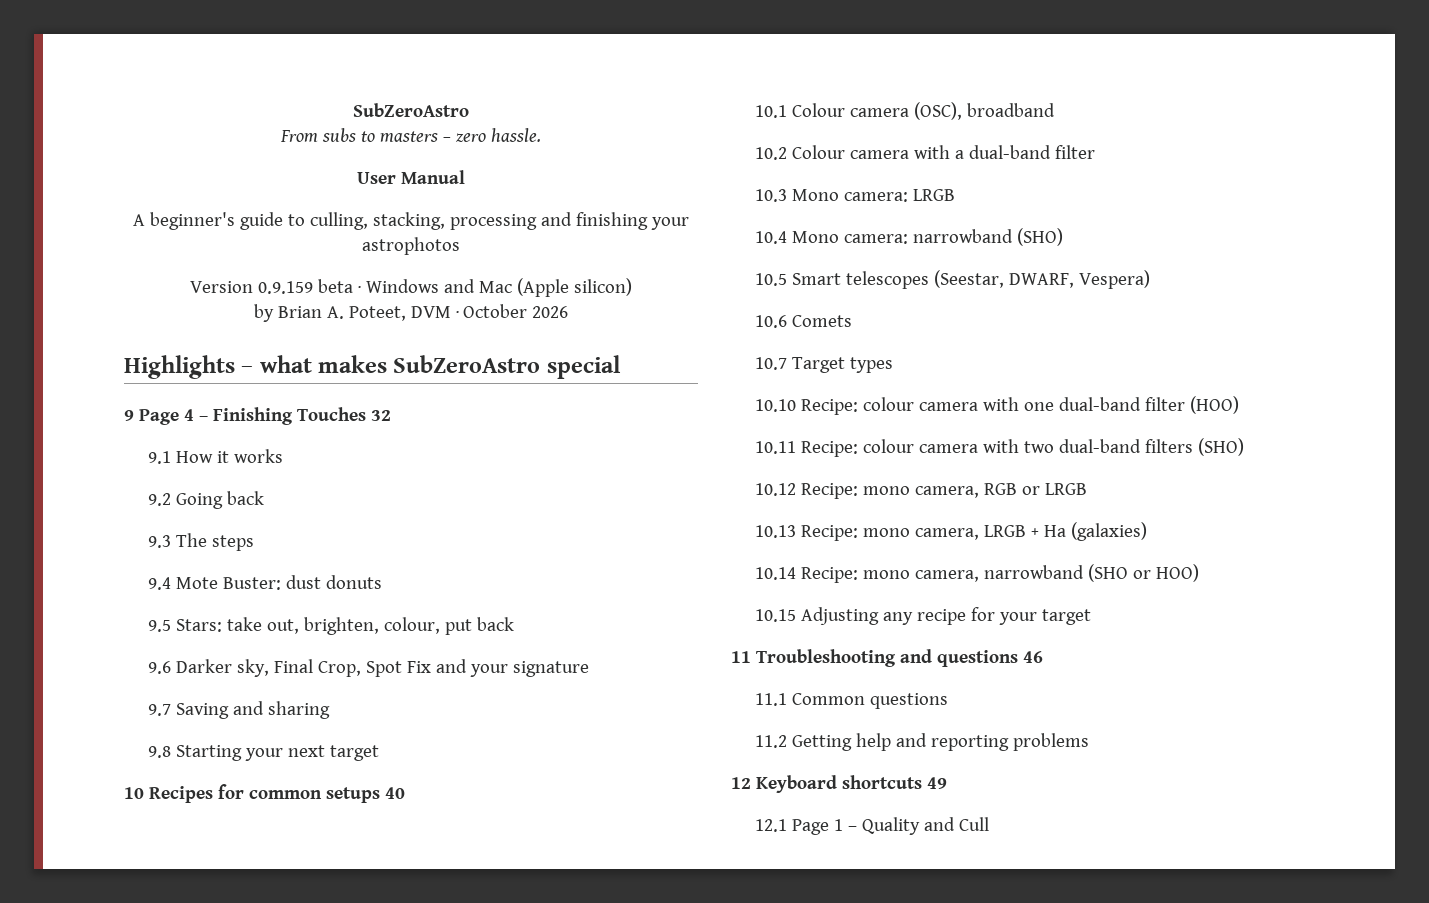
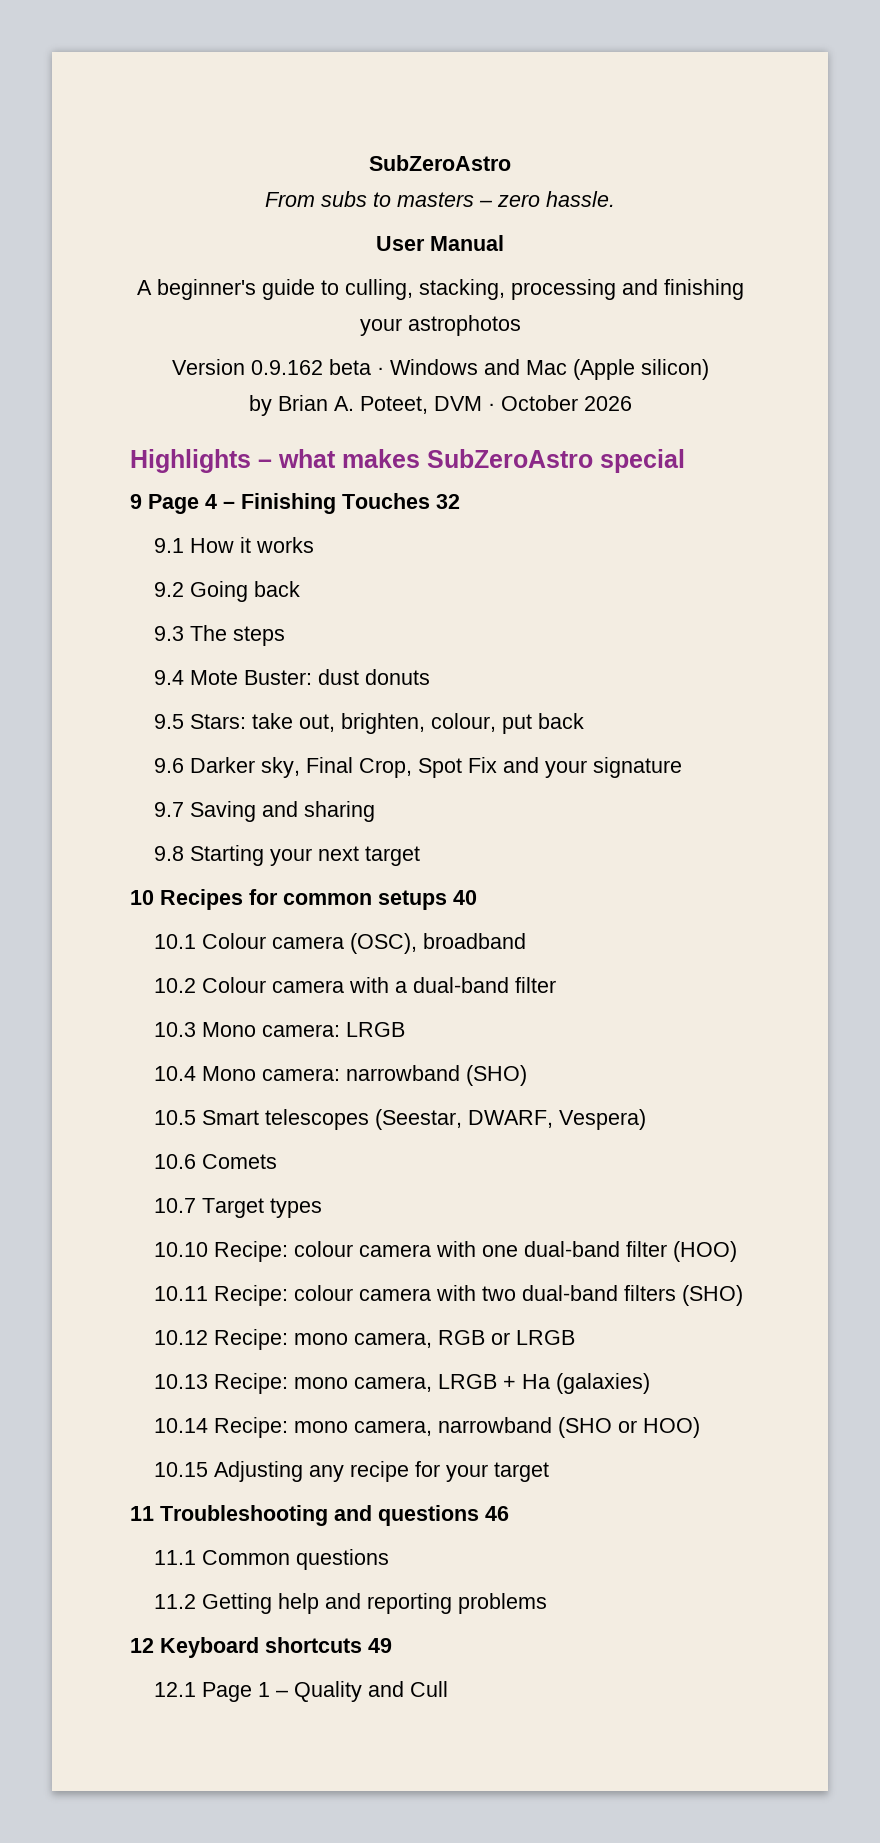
- Version 0.9.159 beta · Windows and Mac (Apple silicon)
+ Version 0.9.162 beta · Windows and Mac (Apple silicon)

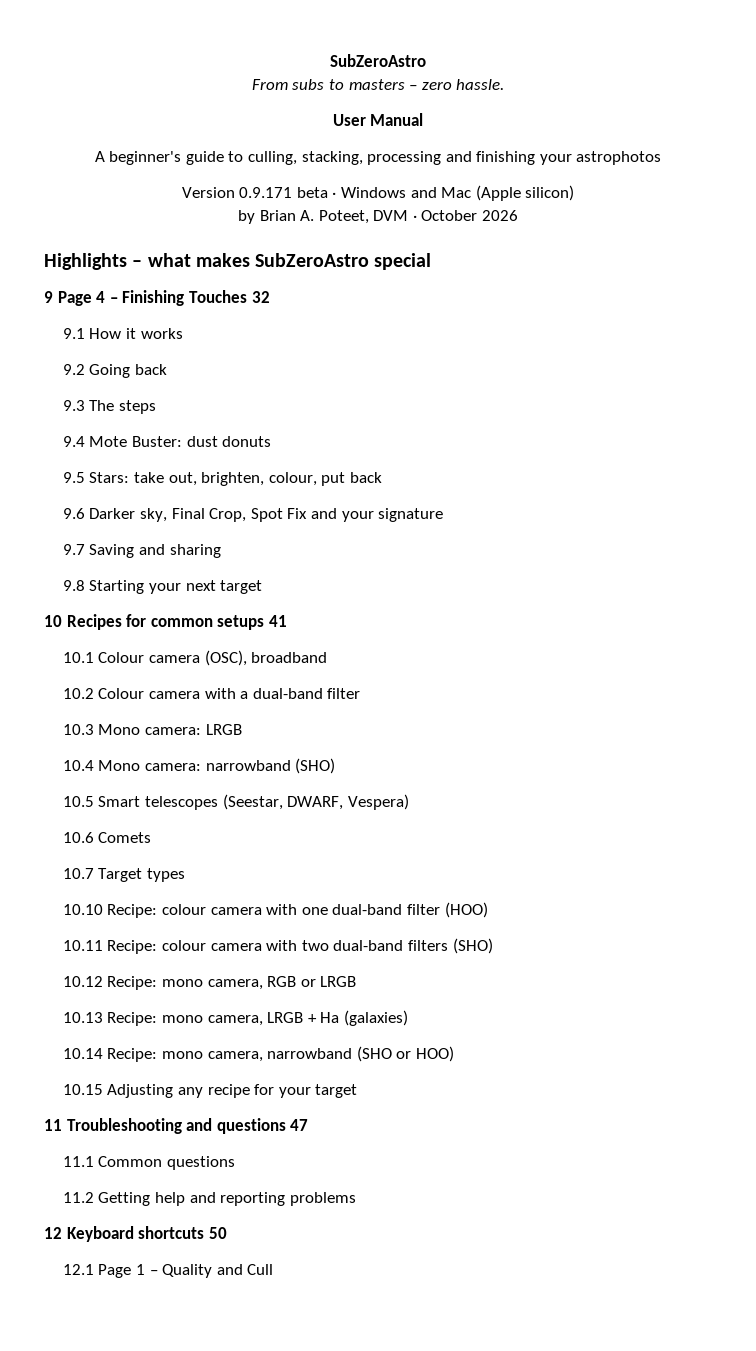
- Version 0.9.162 beta · Windows and Mac (Apple silicon)
+ Version 0.9.171 beta · Windows and Mac (Apple silicon)
- 10 Recipes for common setups 40
+ 10 Recipes for common setups 41
- 11 Troubleshooting and questions 46
+ 11 Troubleshooting and questions 47
- 12 Keyboard shortcuts 49
+ 12 Keyboard shortcuts 50

